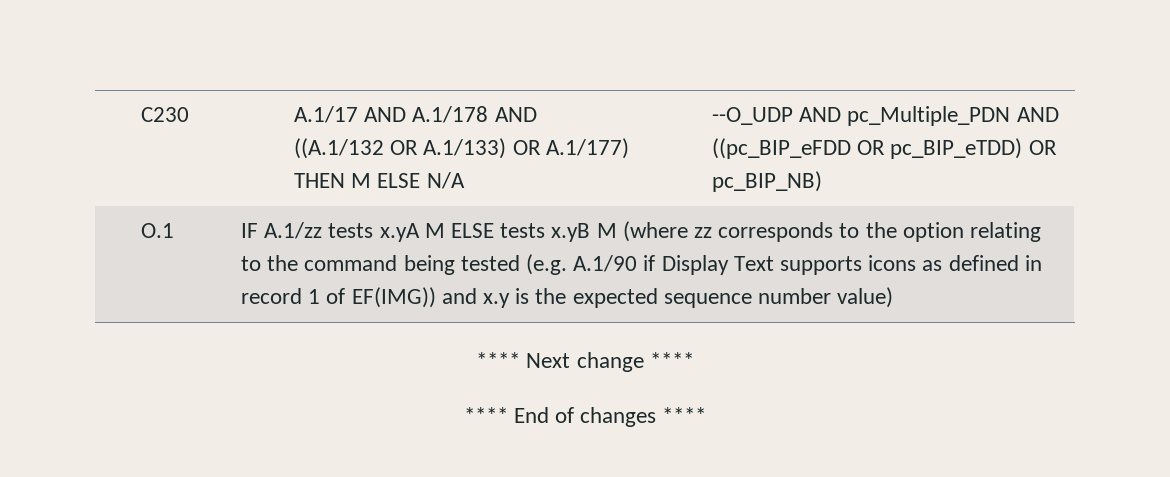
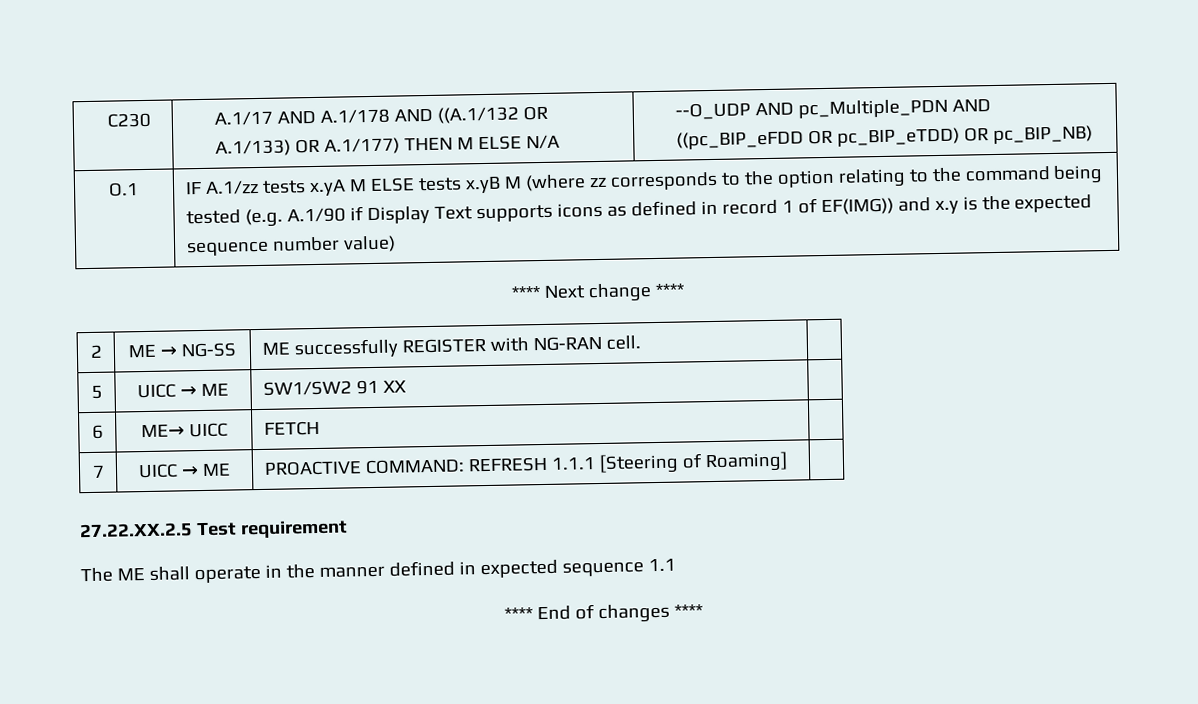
+ 2 | ME → NG-SS | ME successfully REGISTER with NG-RAN cell. |
+ 5 | UICC → ME | SW1/SW2 91 XX |
+ 6 | ME→ UICC | FETCH |
+ 7 | UICC → ME | PROACTIVE COMMAND: REFRESH 1.1.1 [Steering of Roaming] |
+ 27.22.XX.2.5 Test requirement
+ The ME shall operate in the manner defined in expected sequence 1.1

